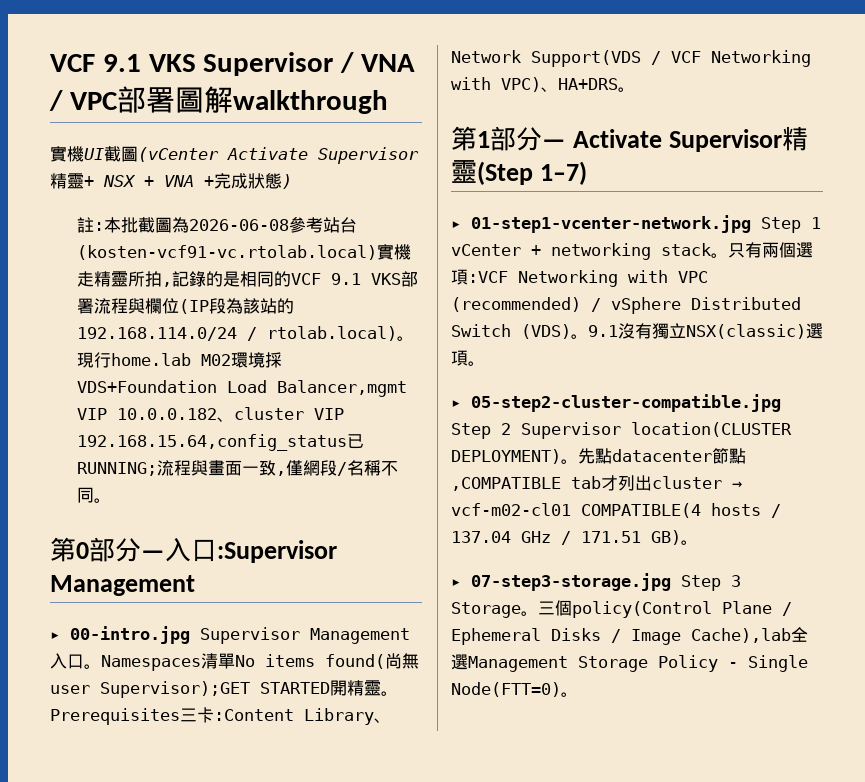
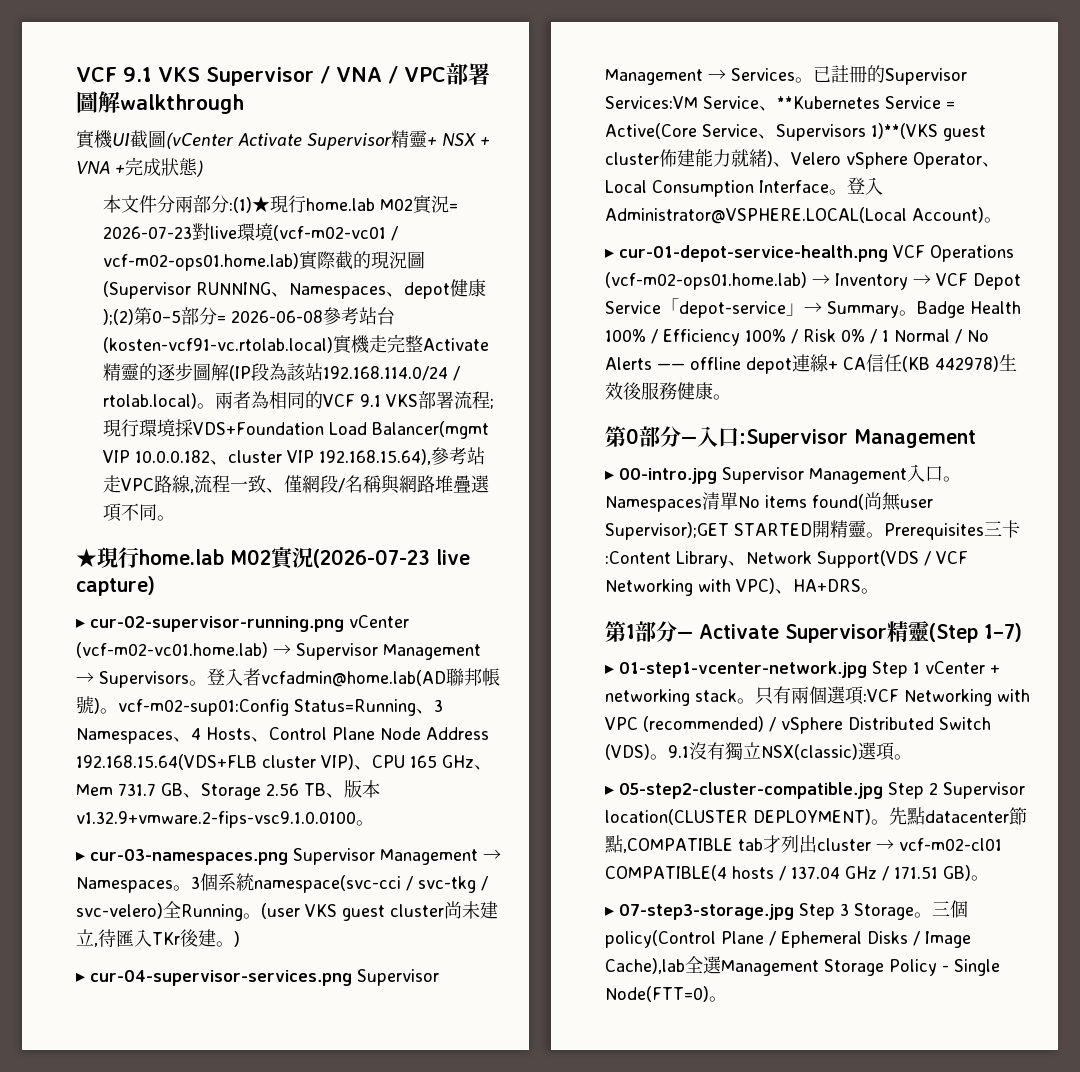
- 註:本批截圖為2026-06-08參考站台(kosten-vcf91-vc.rtolab.local)實機走精靈所拍,記錄的是相同的VCF 9.1 VKS部署流程與欄位(IP段為該站的192.168.114.0/24 / rtolab.local)。現行home.lab M02環境採VDS+Foundation Load Balancer,mgmt VIP 10.0.0.182、cluster VIP 192.168.15.64,config_status已RUNNING;流程與畫面一致,僅網段/名稱不同。
+ 本文件分兩部分:(1)★現行home.lab M02實況= 2026-07-23對live環境(vcf-m02-vc01 / vcf-m02-ops01.home.lab)實際截的現況圖(Supervisor RUNNING、Namespaces、depot健康);(2)第0–5部分= 2026-06-08參考站台(kosten-vcf91-vc.rtolab.local)實機走完整Activate精靈的逐步圖解(IP段為該站192.168.114.0/24 / rtolab.local)。兩者為相同的VCF 9.1 VKS部署流程;現行環境採VDS+Foundation Load Balancer(mgmt VIP 10.0.0.182、cluster VIP 192.168.15.64),參考站走VPC路線,流程一致、僅網段/名稱與網路堆疊選項不同。
+ ★現行home.lab M02實況(2026-07-23 live capture)
+ ▸ cur-02-supervisor-running.png vCenter (vcf-m02-vc01.home.lab) → Supervisor Management → Supervisors。登入者vcfadmin@home.lab(AD聯邦帳號)。vcf-m02-sup01:Config Status=Running、3 Namespaces、4 Hosts、Control Plane Node Address 192.168.15.64(VDS+FLB cluster VIP)、CPU 165 GHz、Mem 731.7 GB、Storage 2.56 TB、版本v1.32.9+vmware.2-fips-vsc9.1.0.0100。
+ ▸ cur-03-namespaces.png Supervisor Management → Namespaces。3個系統namespace(svc-cci / svc-tkg / svc-velero)全Running。(user VKS guest cluster尚未建立,待匯入TKr後建。)
+ ▸ cur-04-supervisor-services.png Supervisor Management → Services。已註冊的Supervisor Services:VM Service、**Kubernetes Service = Active(Core Service、Supervisors 1)**(VKS guest cluster佈建能力就緒)、Velero vSphere Operator、Local Consumption Interface。登入Administrator@VSPHERE.LOCAL(Local Account)。
+ ▸ cur-01-depot-service-health.png VCF Operations (vcf-m02-ops01.home.lab) → Inventory → VCF Depot Service「depot-service」→ Summary。Badge Health 100% / Efficiency 100% / Risk 0% / 1 Normal / No Alerts —— offline depot連線+ CA信任(KB 442978)生效後服務健康。

